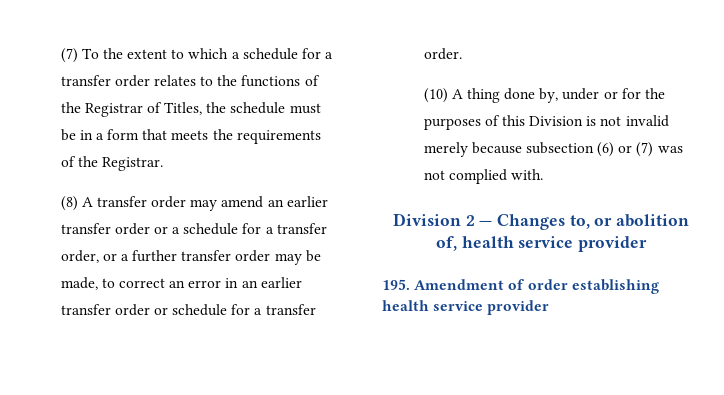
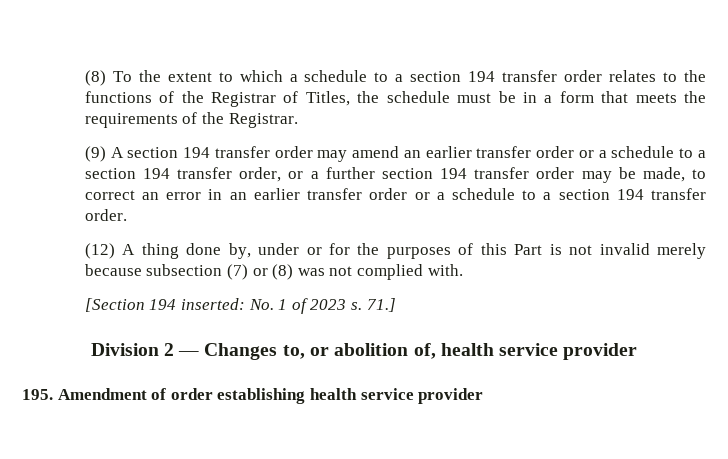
- (7) To the extent to which a schedule for a transfer order relates to the functions of the Registrar of Titles, the schedule must be in a form that meets the requirements of the Registrar.
+ (8) To the extent to which a schedule to a section 194 transfer order relates to the functions of the Registrar of Titles, the schedule must be in a form that meets the requirements of the Registrar.
- (8) A transfer order may amend an earlier transfer order or a schedule for a transfer order, or a further transfer order may be made, to correct an error in an earlier transfer order or schedule for a transfer order.
+ (9) A section 194 transfer order may amend an earlier transfer order or a schedule to a section 194 transfer order, or a further section 194 transfer order may be made, to correct an error in an earlier transfer order or a schedule to a section 194 transfer order.
- (10) A thing done by, under or for the purposes of this Division is not invalid merely because subsection (6) or (7) was not complied with.
+ (12) A thing done by, under or for the purposes of this Part is not invalid merely because subsection (7) or (8) was not complied with.
+ [Section 194 inserted: No. 1 of 2023 s. 71.]

